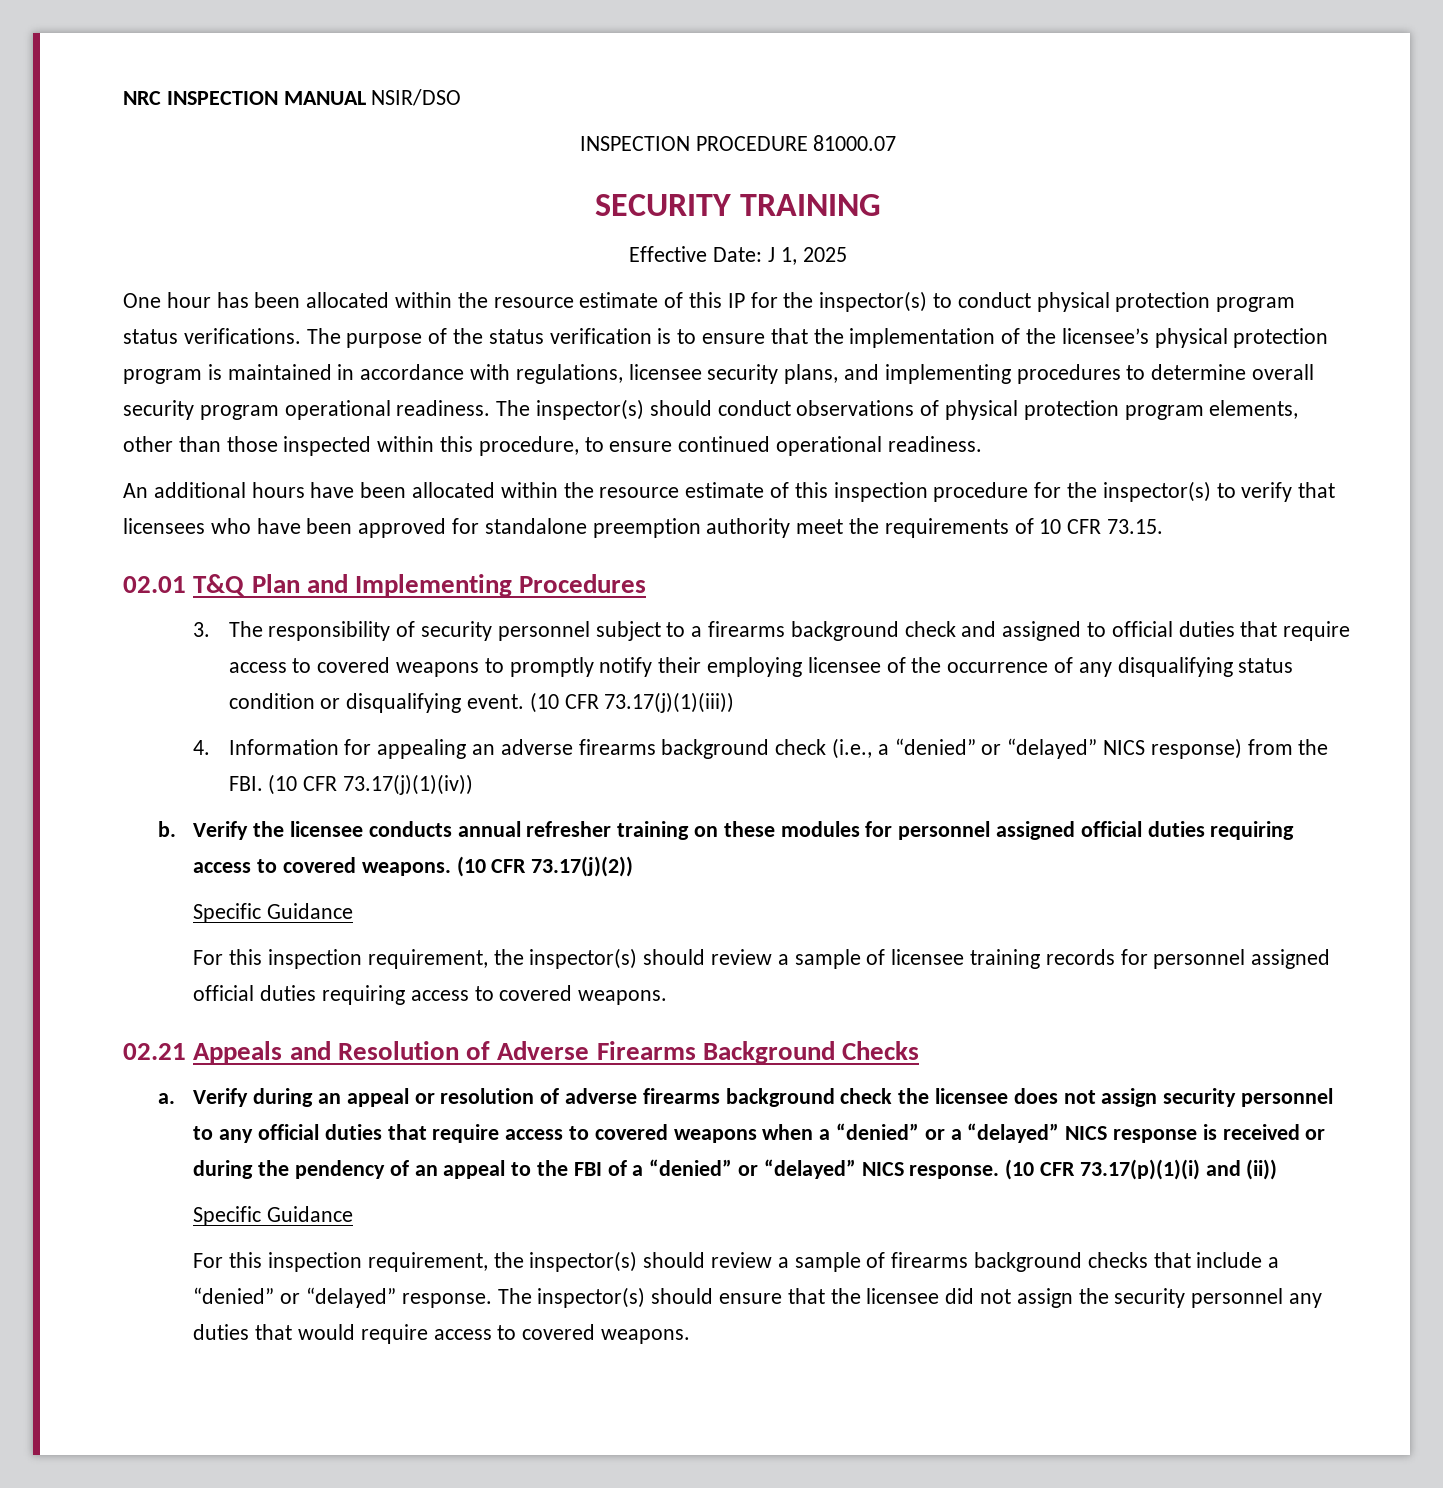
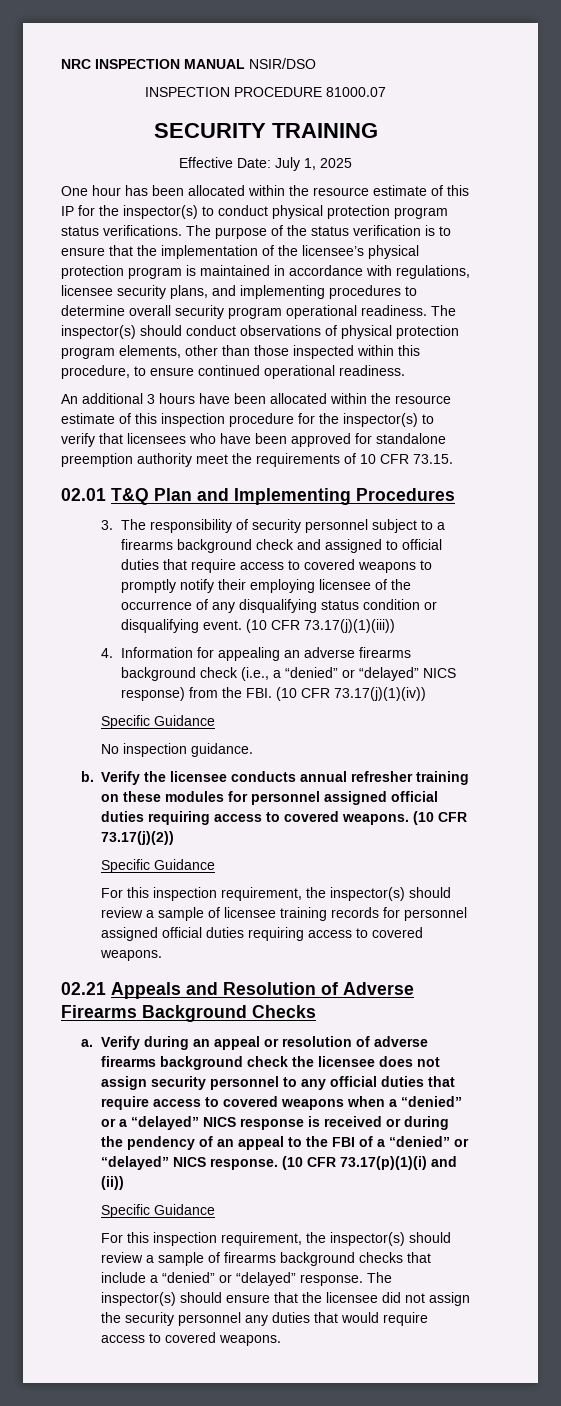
- Effective Date: J 1, 2025
+ Effective Date: July 1, 2025
- An additional hours have been allocated within the resource estimate of this inspection procedure for the inspector(s) to verify that licensees who have been approved for standalone preemption authority meet the requirements of 10 CFR 73.15.
+ An additional 3 hours have been allocated within the resource estimate of this inspection procedure for the inspector(s) to verify that licensees who have been approved for standalone preemption authority meet the requirements of 10 CFR 73.15.
  4. Information for appealing an adverse firearms background check (i.e., a “denied” or “delayed” NICS response) from the FBI. (10 CFR 73.17(j)(1)(iv))
+ Specific Guidance
+ No inspection guidance.

